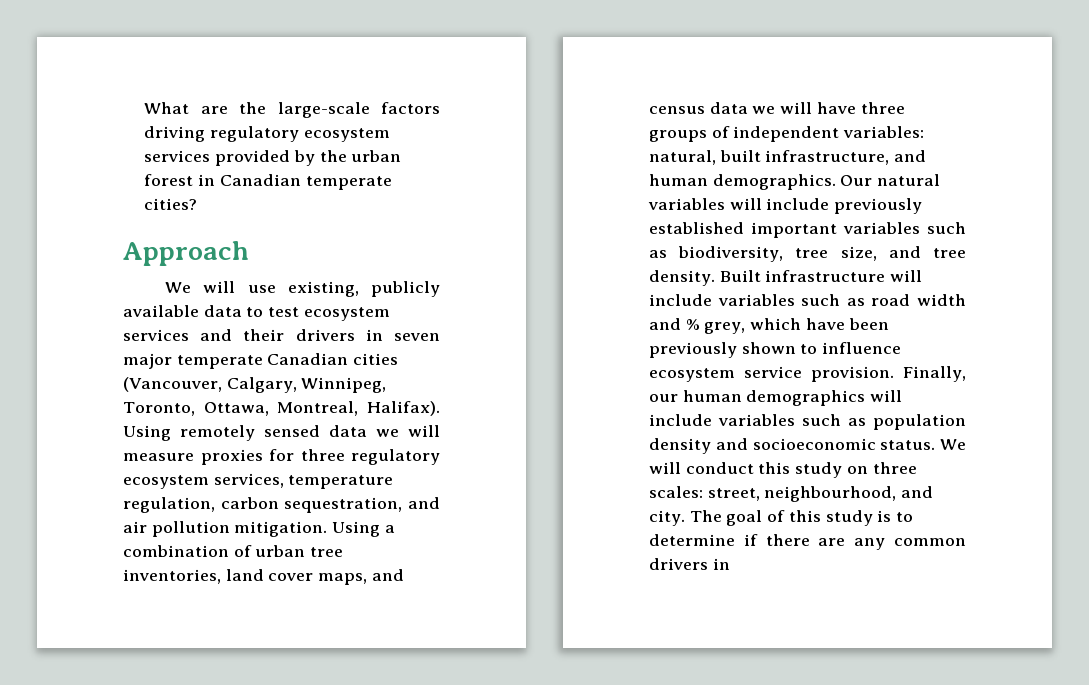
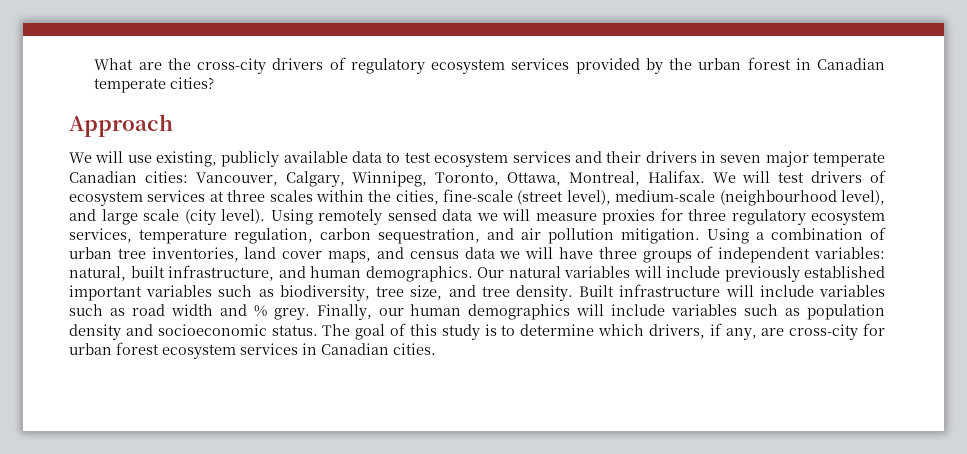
- What are the large-scale factors driving regulatory ecosystem services provided by the urban forest in Canadian temperate cities?
+ What are the cross-city drivers of regulatory ecosystem services provided by the urban forest in Canadian temperate cities?
- We will use existing, publicly available data to test ecosystem services and their drivers in seven major temperate Canadian cities (Vancouver, Calgary, Winnipeg, Toronto, Ottawa, Montreal, Halifax).
+ We will use existing, publicly available data to test ecosystem services and their drivers in seven major temperate Canadian cities: Vancouver, Calgary, Winnipeg, Toronto, Ottawa, Montreal, Halifax. We will test drivers of ecosystem services at three scales within the cities, fine-scale (street level), medium-scale (neighbourhood level), and large scale (city level).
- Built infrastructure will include variables such as road width and % grey, which have been previously shown to influence ecosystem service provision.
+ Built infrastructure will include variables such as road width and % grey.
- We will conduct this study on three scales: street, neighbourhood, and city.
- The goal of this study is to determine if there are any common drivers in
+ The goal of this study is to determine which drivers, if any, are cross-city for urban forest ecosystem services in Canadian cities.

